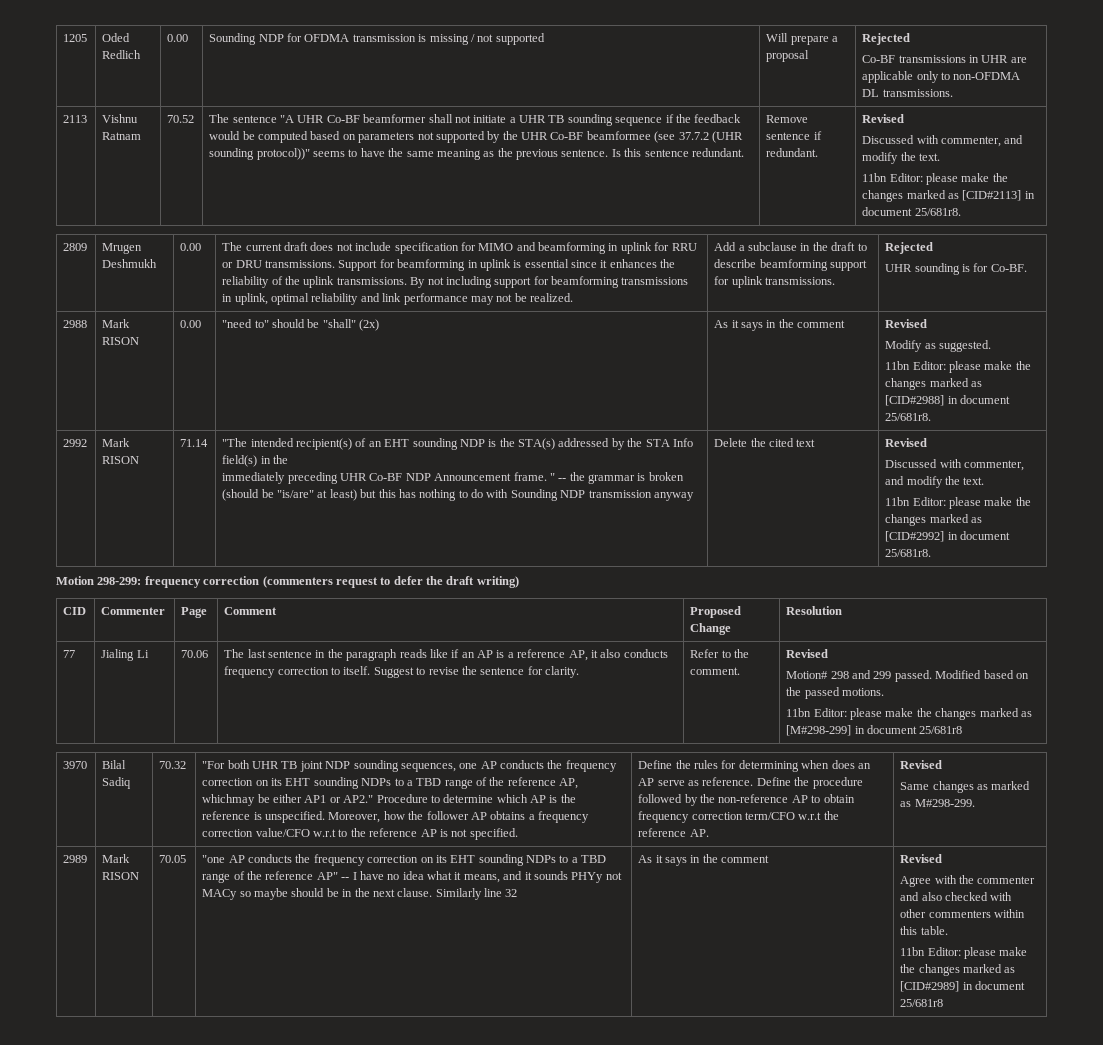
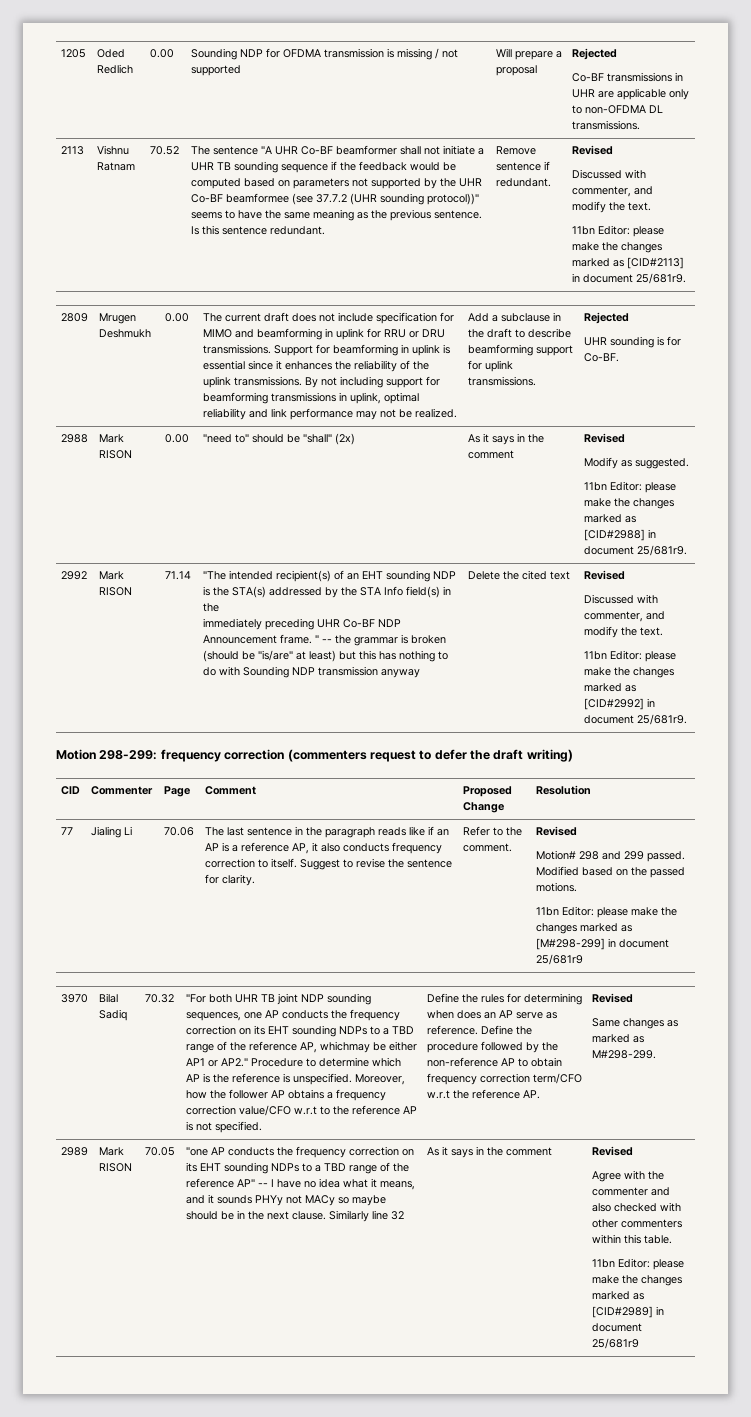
- 11bn Editor: please make the changes marked as [CID#2113] in document 25/681r8.
+ 11bn Editor: please make the changes marked as [CID#2113] in document 25/681r9.
  2988 | Mark RISON | 0.00 | "need to" should be "shall" (2x) | As it says in the comment | Revised
  Modify as suggested.
- 11bn Editor: please make the changes marked as [CID#2988] in document 25/681r8.
+ 11bn Editor: please make the changes marked as [CID#2988] in document 25/681r9.
- 11bn Editor: please make the changes marked as [CID#2992] in document 25/681r8.
+ 11bn Editor: please make the changes marked as [CID#2992] in document 25/681r9.
- 11bn Editor: please make the changes marked as [M#298-299] in document 25/681r8
+ 11bn Editor: please make the changes marked as [M#298-299] in document 25/681r9
- 11bn Editor: please make the changes marked as [CID#2989] in document 25/681r8
+ 11bn Editor: please make the changes marked as [CID#2989] in document 25/681r9

